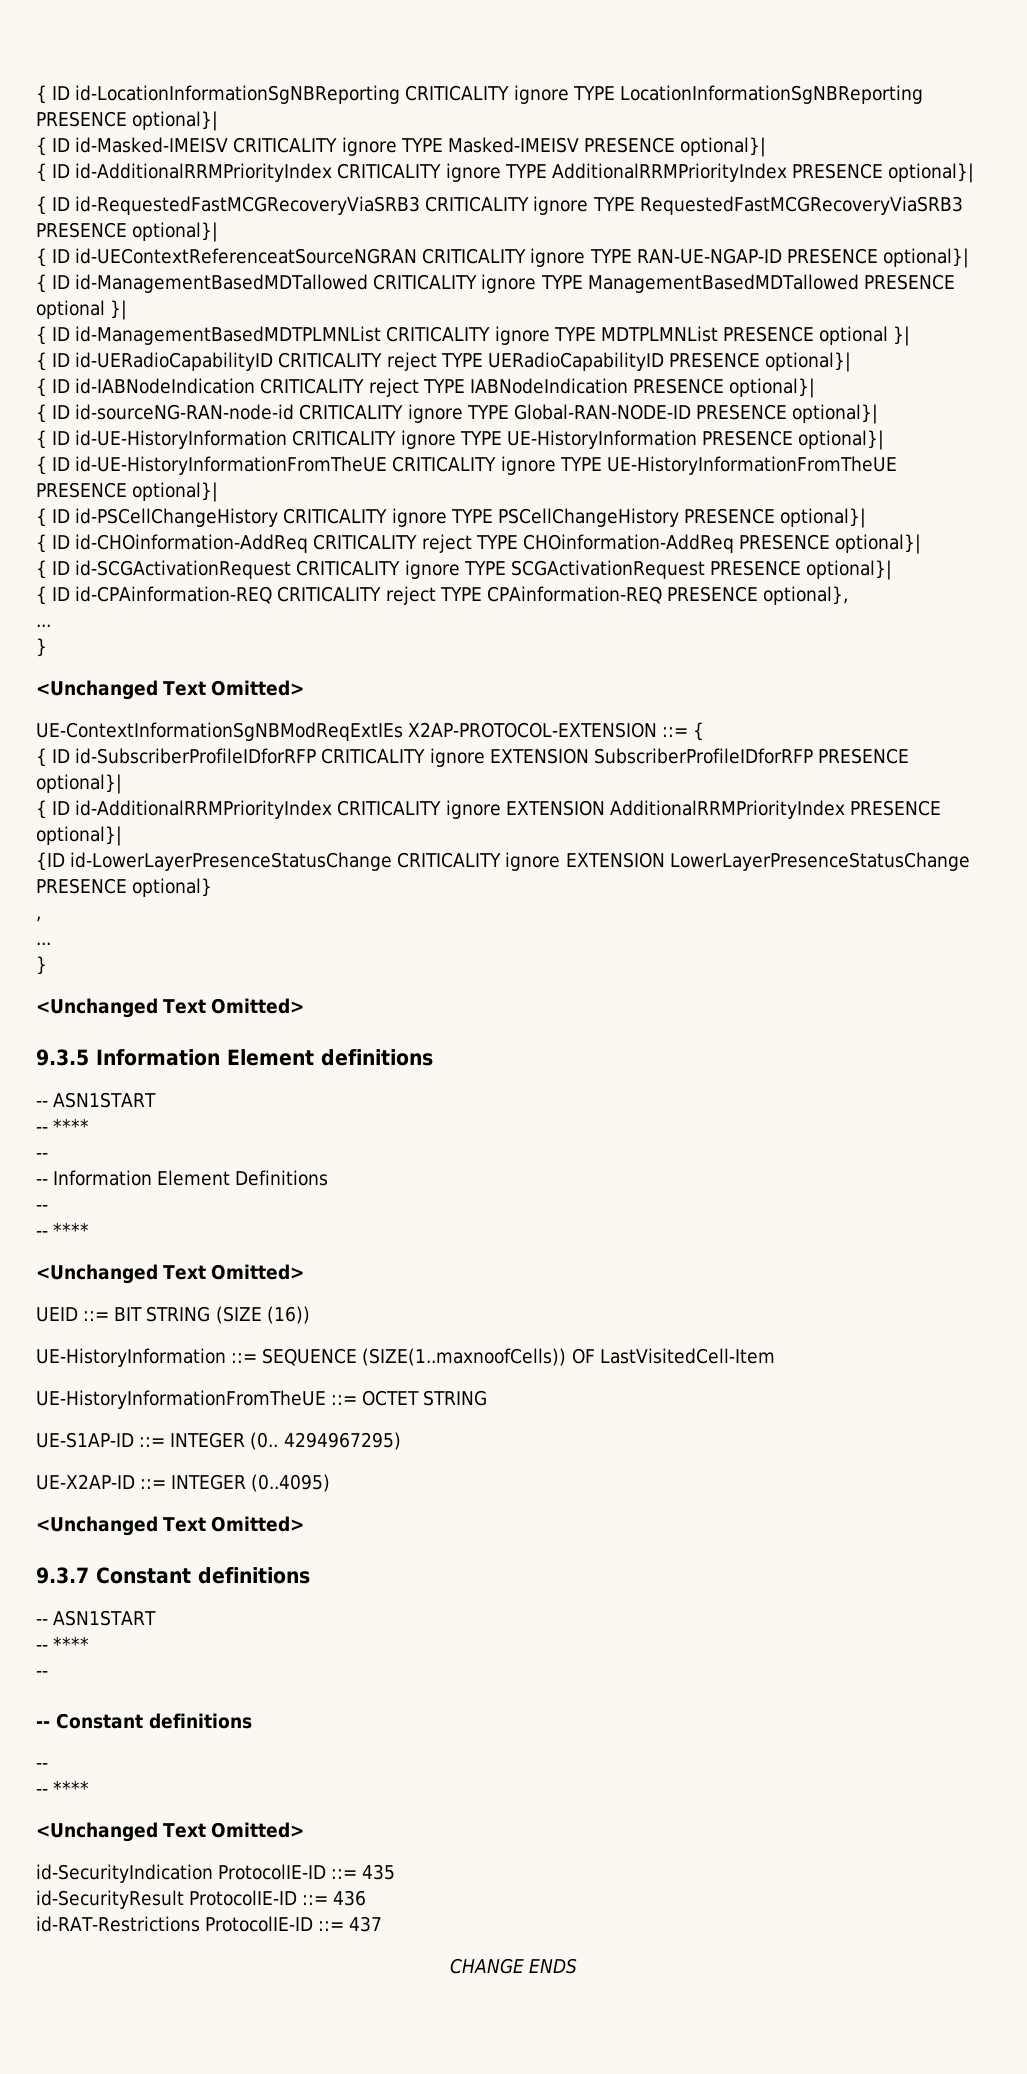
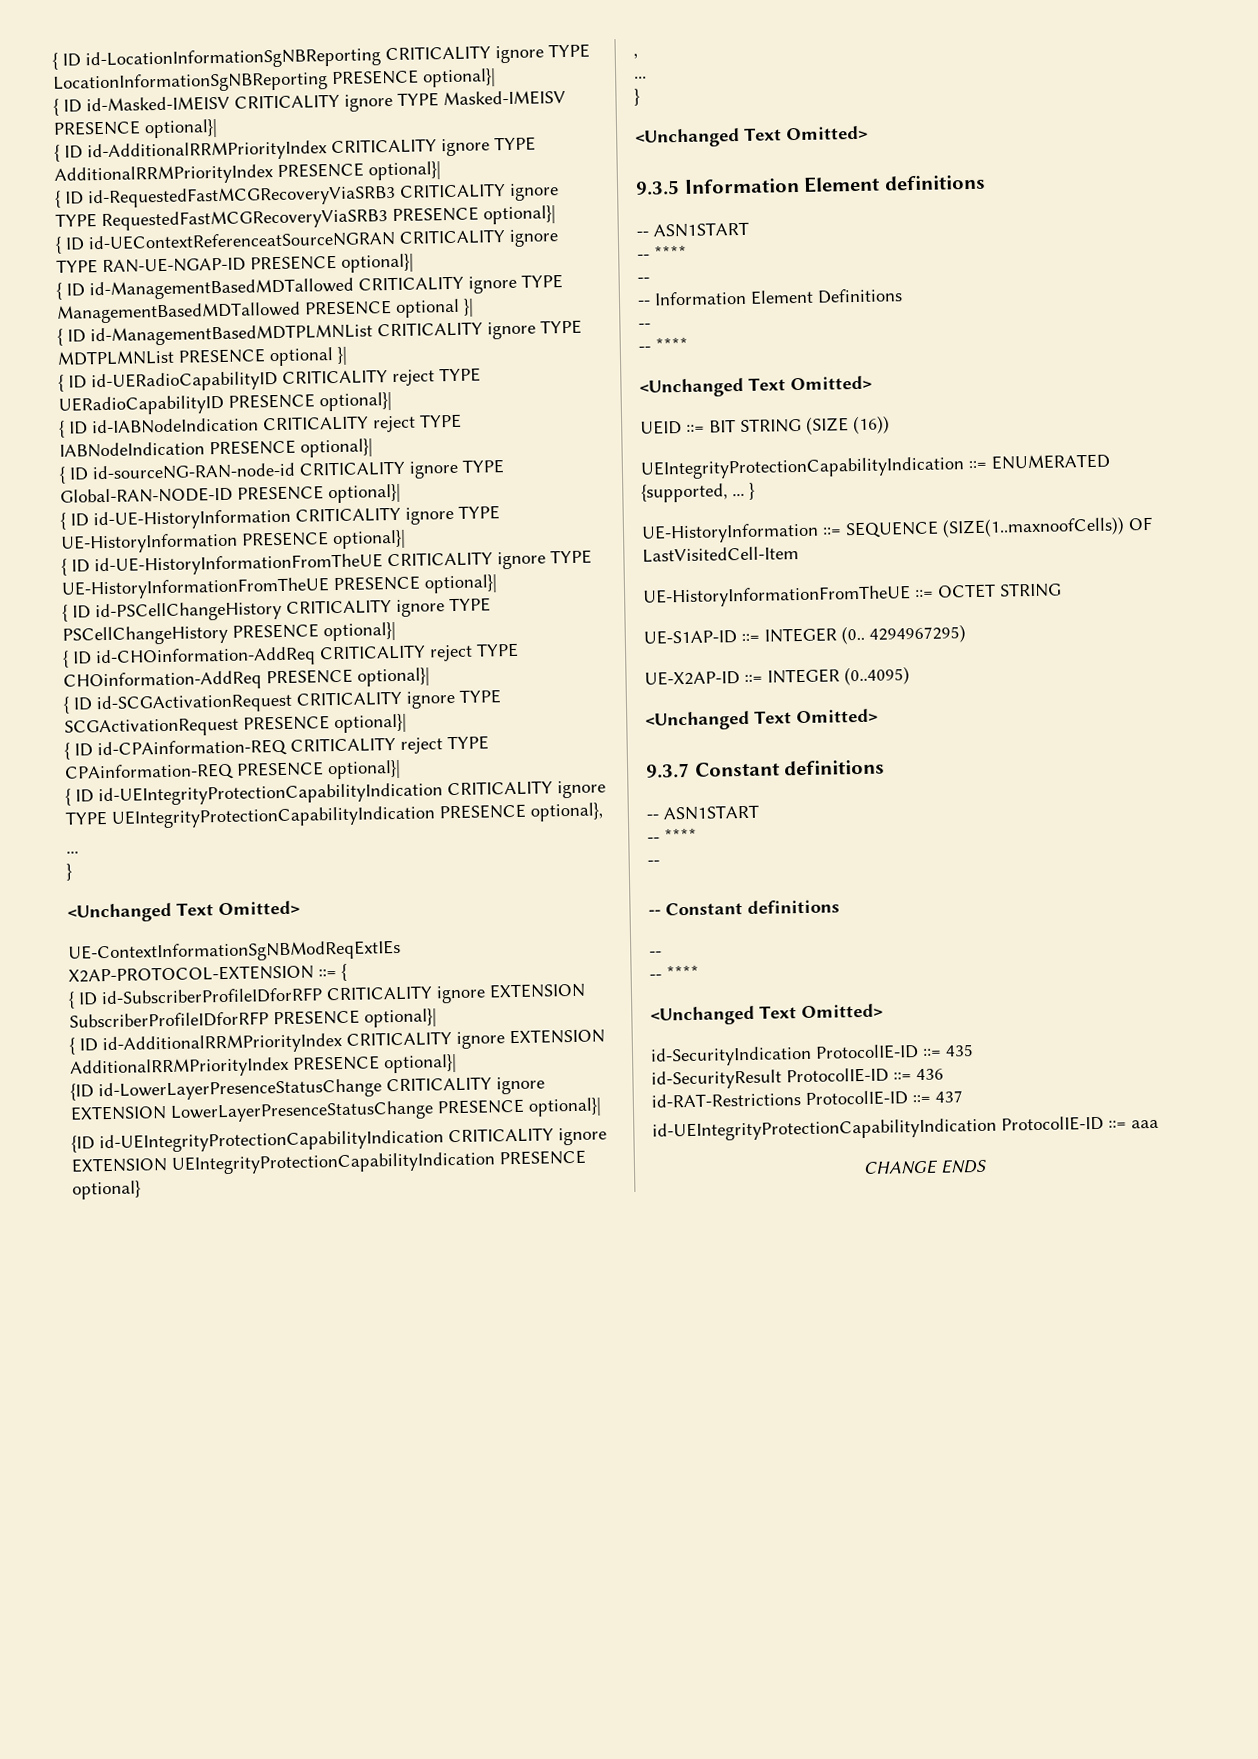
- { ID id-CPAinformation-REQ CRITICALITY reject TYPE CPAinformation-REQ PRESENCE optional},
+ { ID id-CPAinformation-REQ CRITICALITY reject TYPE CPAinformation-REQ PRESENCE optional}|
+ { ID id-UEIntegrityProtectionCapabilityIndication CRITICALITY ignore TYPE UEIntegrityProtectionCapabilityIndication PRESENCE optional},
- {ID id-LowerLayerPresenceStatusChange CRITICALITY ignore EXTENSION LowerLayerPresenceStatusChange PRESENCE optional}
+ {ID id-LowerLayerPresenceStatusChange CRITICALITY ignore EXTENSION LowerLayerPresenceStatusChange PRESENCE optional}|
+ {ID id-UEIntegrityProtectionCapabilityIndication CRITICALITY ignore EXTENSION UEIntegrityProtectionCapabilityIndication PRESENCE optional}
+ UEIntegrityProtectionCapabilityIndication ::= ENUMERATED {supported, ... }
+ id-UEIntegrityProtectionCapabilityIndication ProtocolIE-ID ::= aaa

